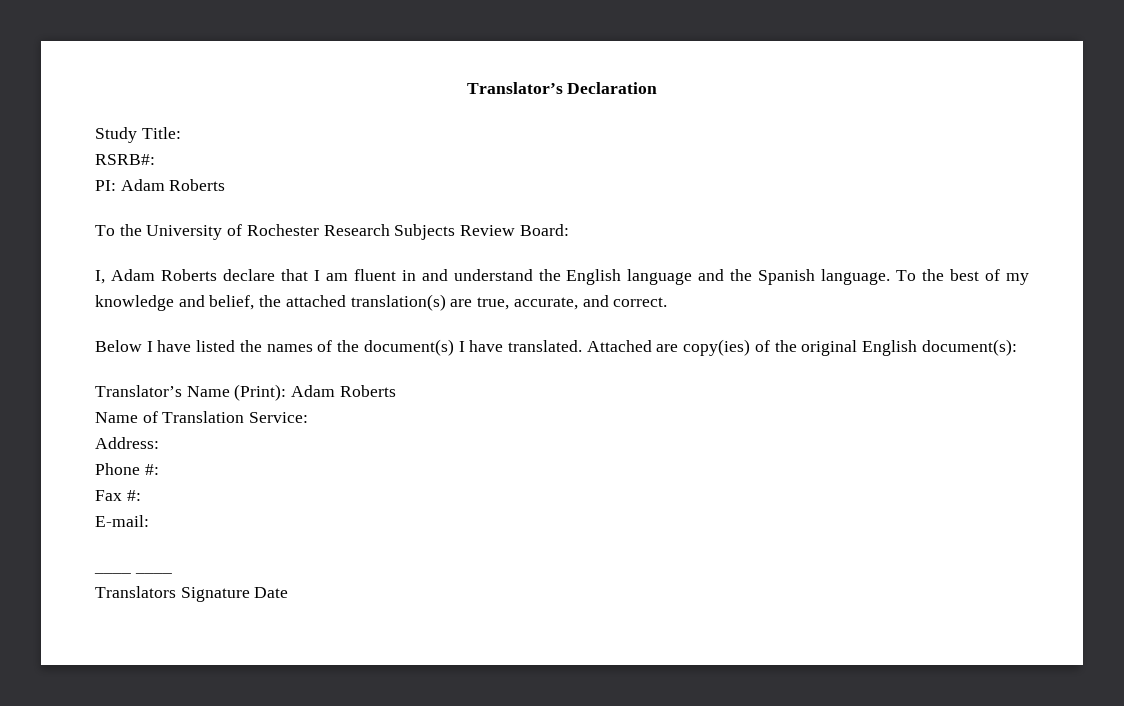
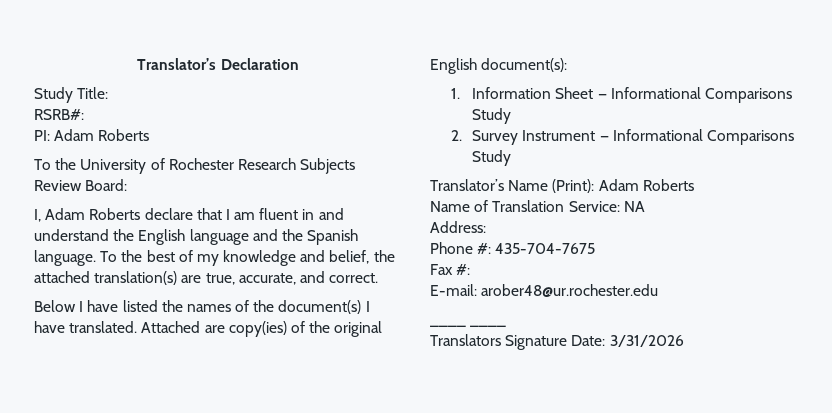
+ 1. Information Sheet — Informational Comparisons Study
+ 2. Survey Instrument — Informational Comparisons Study
- Name of Translation Service:
+ Name of Translation Service: NA
- Phone #:
+ Phone #: 435-704-7675
- E-mail:
+ E-mail: arober48@ur.rochester.edu
- Translators Signature Date
+ Translators Signature Date: 3/31/2026

